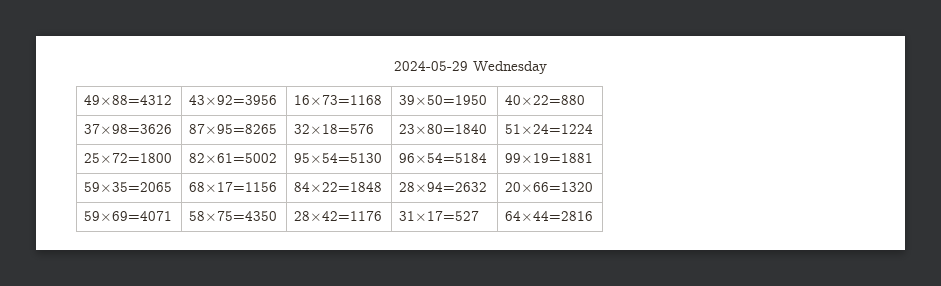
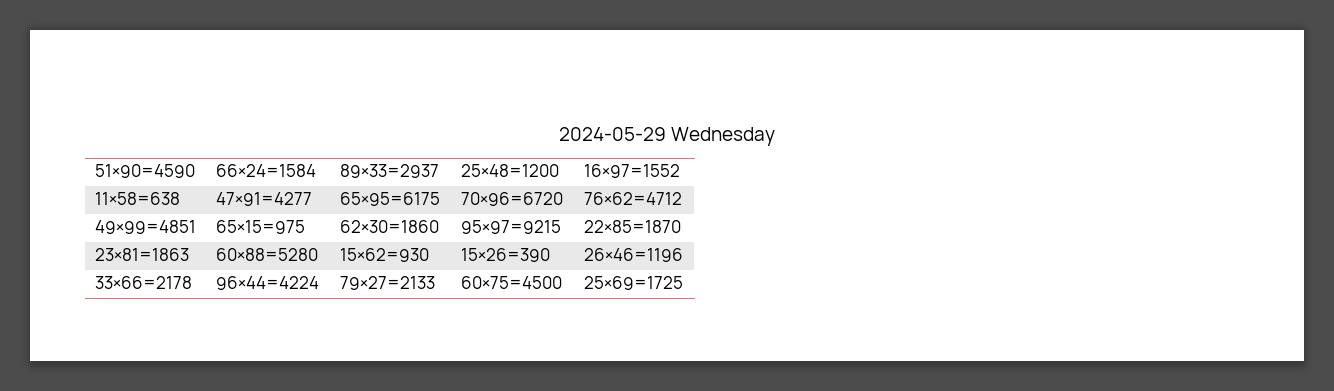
- 49×88=4312 | 43×92=3956 | 16×73=1168 | 39×50=1950 | 40×22=880
- 37×98=3626 | 87×95=8265 | 32×18=576 | 23×80=1840 | 51×24=1224
- 25×72=1800 | 82×61=5002 | 95×54=5130 | 96×54=5184 | 99×19=1881
- 59×35=2065 | 68×17=1156 | 84×22=1848 | 28×94=2632 | 20×66=1320
- 59×69=4071 | 58×75=4350 | 28×42=1176 | 31×17=527 | 64×44=2816
+ 51×90=4590 | 66×24=1584 | 89×33=2937 | 25×48=1200 | 16×97=1552
+ 11×58=638 | 47×91=4277 | 65×95=6175 | 70×96=6720 | 76×62=4712
+ 49×99=4851 | 65×15=975 | 62×30=1860 | 95×97=9215 | 22×85=1870
+ 23×81=1863 | 60×88=5280 | 15×62=930 | 15×26=390 | 26×46=1196
+ 33×66=2178 | 96×44=4224 | 79×27=2133 | 60×75=4500 | 25×69=1725

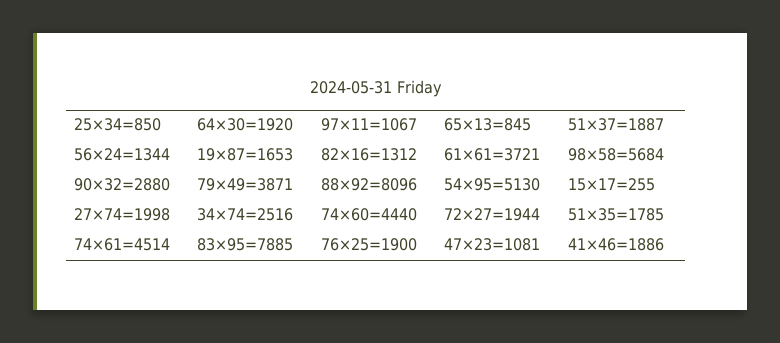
- 2024-05-29 Wednesday
- 51×90=4590 | 66×24=1584 | 89×33=2937 | 25×48=1200 | 16×97=1552
- 11×58=638 | 47×91=4277 | 65×95=6175 | 70×96=6720 | 76×62=4712
- 49×99=4851 | 65×15=975 | 62×30=1860 | 95×97=9215 | 22×85=1870
- 23×81=1863 | 60×88=5280 | 15×62=930 | 15×26=390 | 26×46=1196
- 33×66=2178 | 96×44=4224 | 79×27=2133 | 60×75=4500 | 25×69=1725
+ 2024-05-31 Friday
+ 25×34=850 | 64×30=1920 | 97×11=1067 | 65×13=845 | 51×37=1887
+ 56×24=1344 | 19×87=1653 | 82×16=1312 | 61×61=3721 | 98×58=5684
+ 90×32=2880 | 79×49=3871 | 88×92=8096 | 54×95=5130 | 15×17=255
+ 27×74=1998 | 34×74=2516 | 74×60=4440 | 72×27=1944 | 51×35=1785
+ 74×61=4514 | 83×95=7885 | 76×25=1900 | 47×23=1081 | 41×46=1886

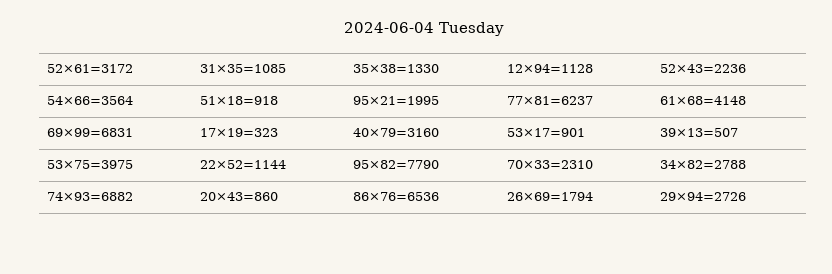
- 2024-05-31 Friday
- 25×34=850 | 64×30=1920 | 97×11=1067 | 65×13=845 | 51×37=1887
- 56×24=1344 | 19×87=1653 | 82×16=1312 | 61×61=3721 | 98×58=5684
- 90×32=2880 | 79×49=3871 | 88×92=8096 | 54×95=5130 | 15×17=255
- 27×74=1998 | 34×74=2516 | 74×60=4440 | 72×27=1944 | 51×35=1785
- 74×61=4514 | 83×95=7885 | 76×25=1900 | 47×23=1081 | 41×46=1886
+ 2024-06-04 Tuesday
+ 52×61=3172 | 31×35=1085 | 35×38=1330 | 12×94=1128 | 52×43=2236
+ 54×66=3564 | 51×18=918 | 95×21=1995 | 77×81=6237 | 61×68=4148
+ 69×99=6831 | 17×19=323 | 40×79=3160 | 53×17=901 | 39×13=507
+ 53×75=3975 | 22×52=1144 | 95×82=7790 | 70×33=2310 | 34×82=2788
+ 74×93=6882 | 20×43=860 | 86×76=6536 | 26×69=1794 | 29×94=2726

